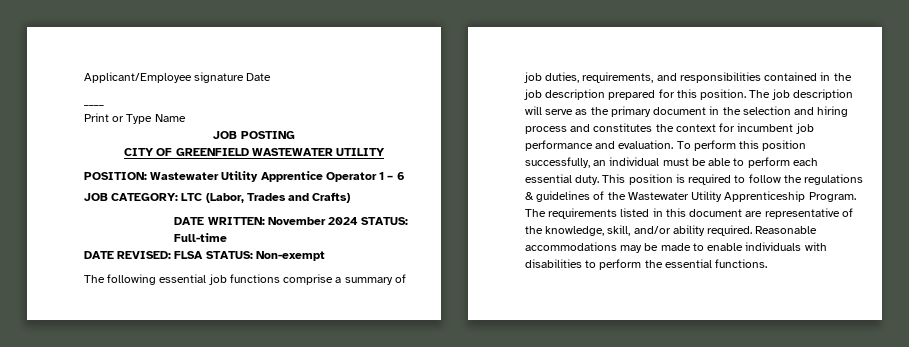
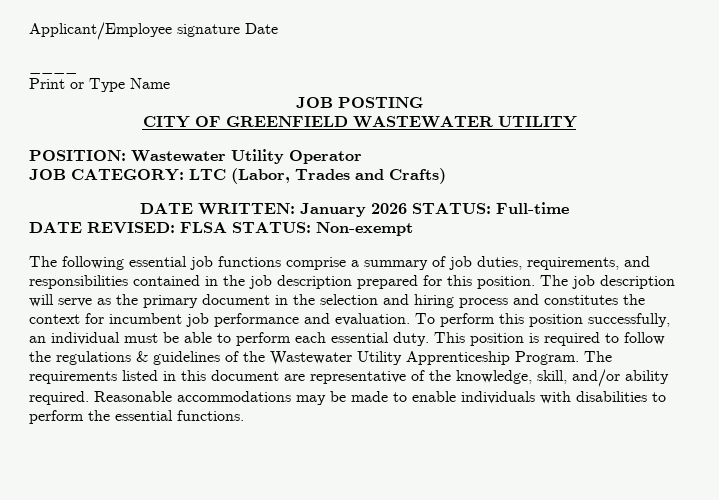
- POSITION: Wastewater Utility Apprentice Operator 1 – 6
+ POSITION: Wastewater Utility Operator
- DATE WRITTEN: November 2024 STATUS: Full-time
+ DATE WRITTEN: January 2026 STATUS: Full-time

